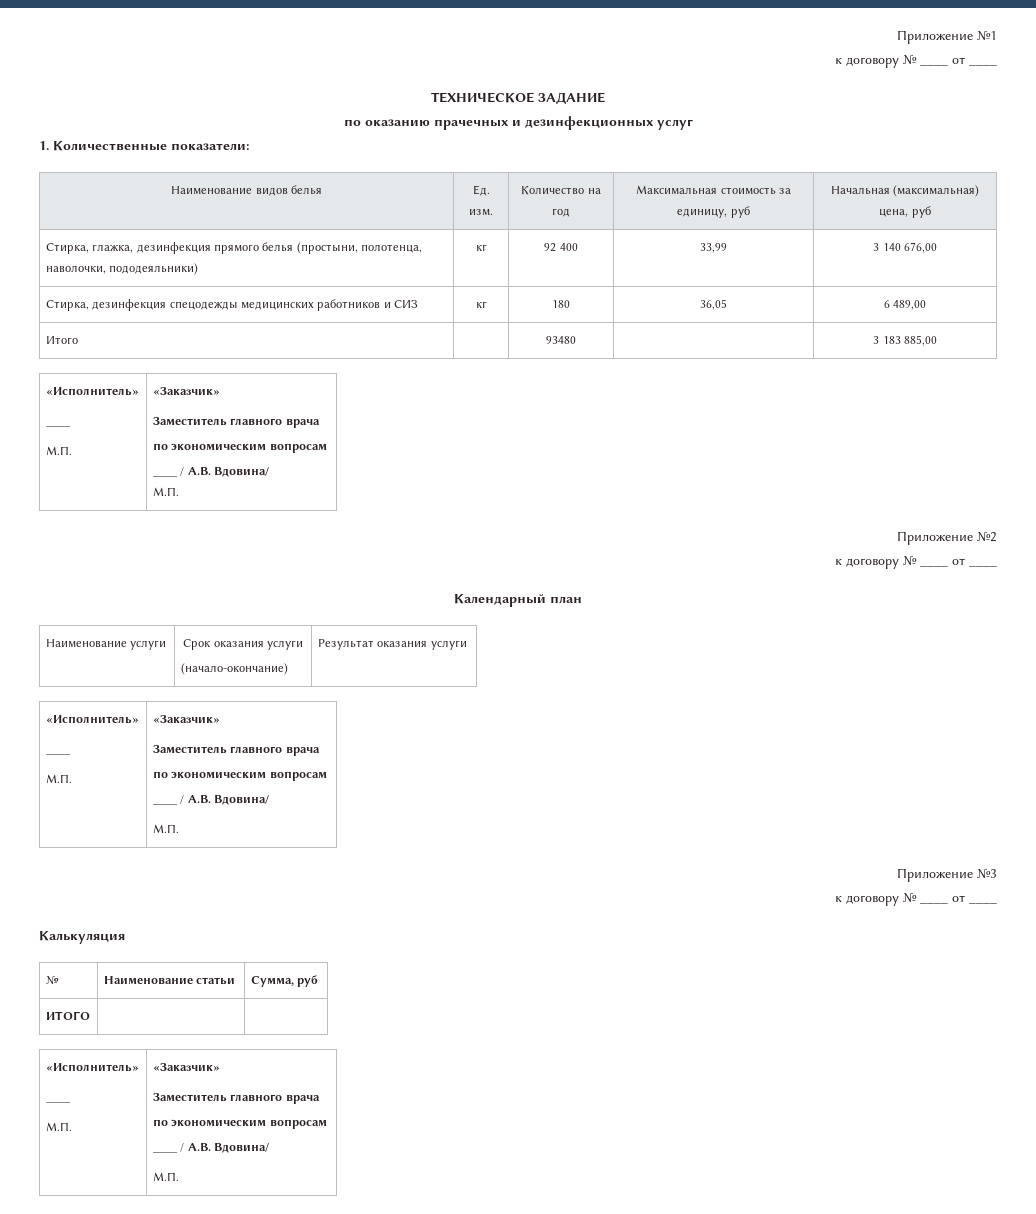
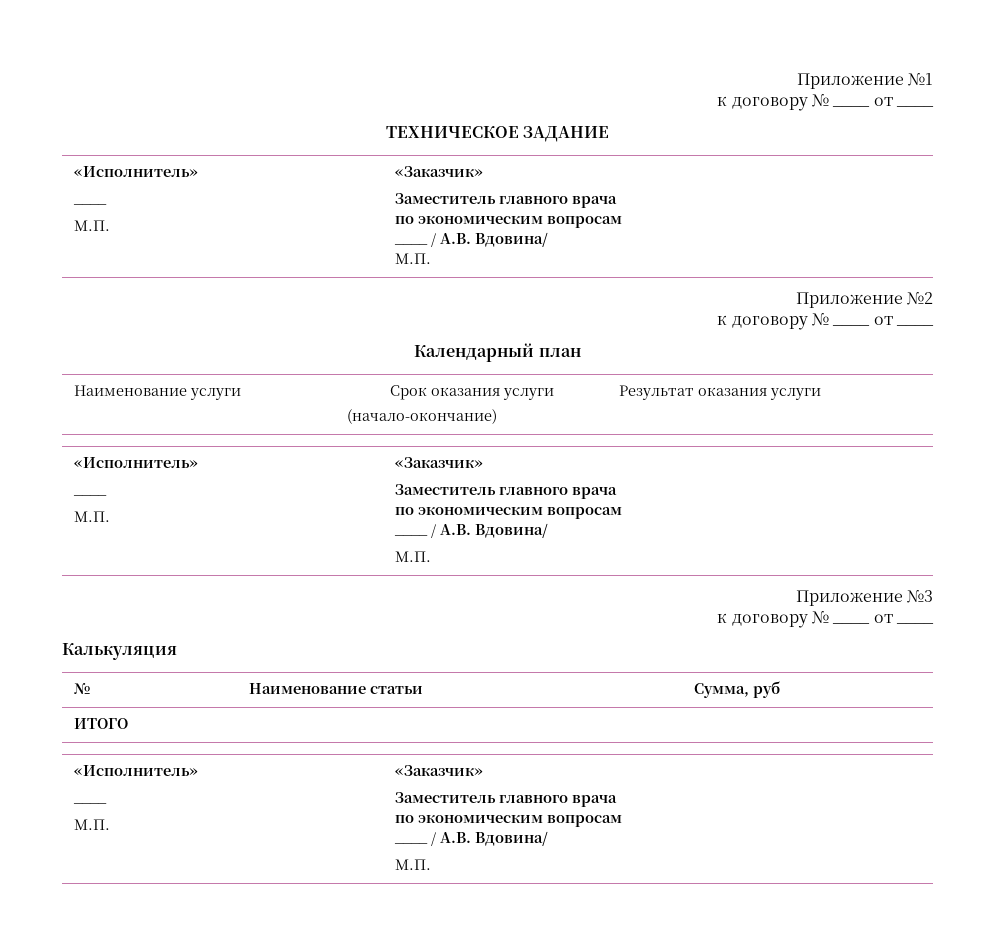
- по оказанию прачечных и дезинфекционных услуг
- 1. Количественные показатели:
- Наименование видов белья | Ед. изм. | Количество на год | Максимальная стоимость за единицу, руб | Начальная (максимальная) цена, руб
- Стирка, глажка, дезинфекция прямого белья (простыни, полотенца, наволочки, пододеяльники) | кг | 92 400 | 33,99 | 3 140 676,00
- Стирка, дезинфекция спецодежды медицинских работников и СИЗ | кг | 180 | 36,05 | 6 489,00
- Итого | | 93480 | | 3 183 885,00

